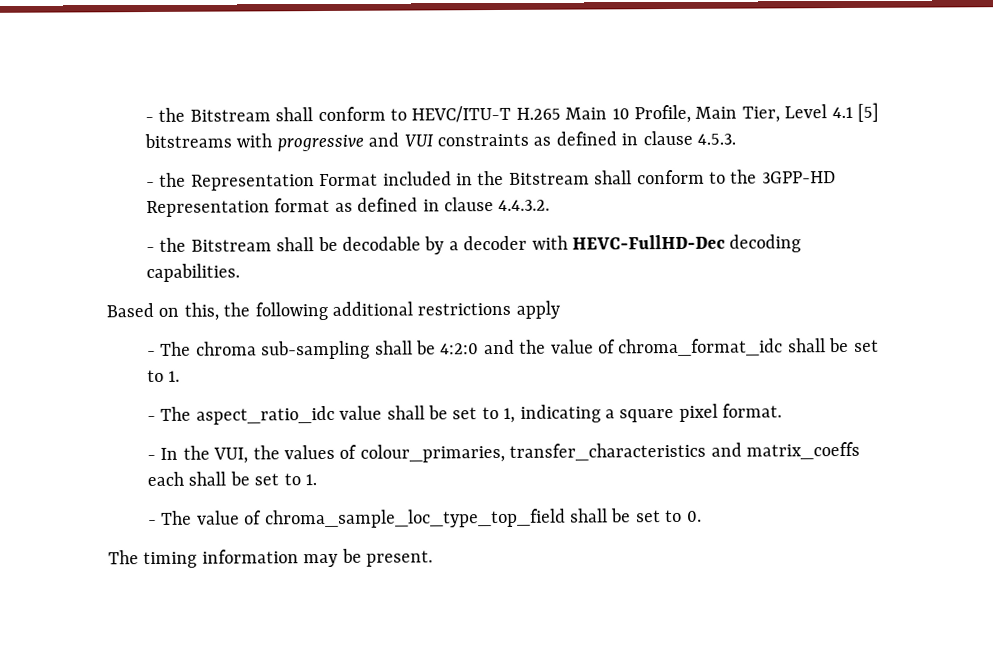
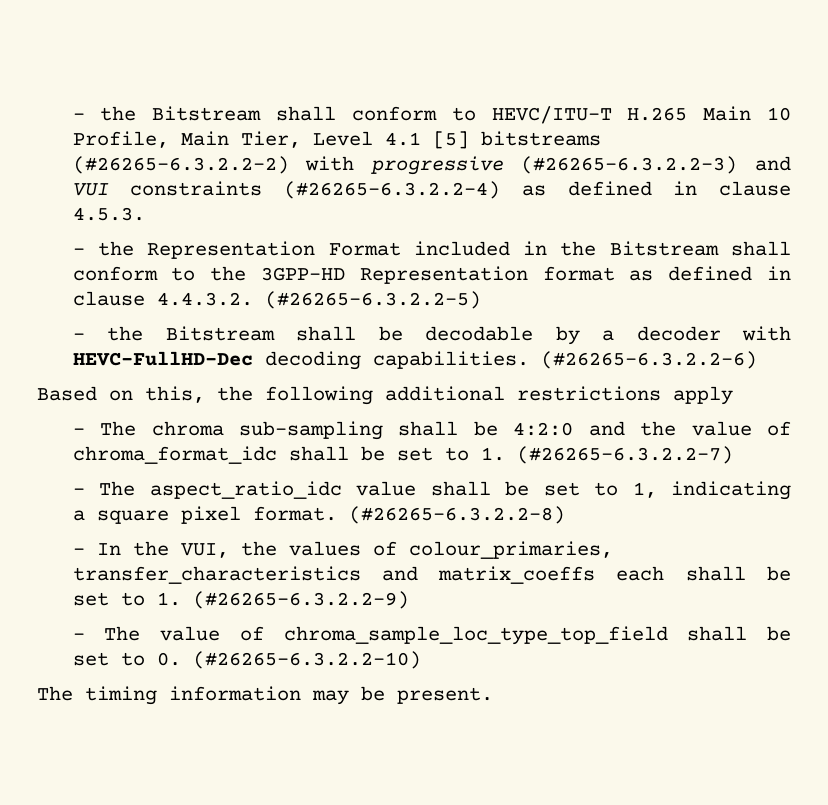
- - the Bitstream shall conform to HEVC/ITU-T H.265 Main 10 Profile, Main Tier, Level 4.1 [5] bitstreams with progressive and VUI constraints as defined in clause 4.5.3.
+ - the Bitstream shall conform to HEVC/ITU-T H.265 Main 10 Profile, Main Tier, Level 4.1 [5] bitstreams (#26265-6.3.2.2-2) with progressive (#26265-6.3.2.2-3) and VUI constraints (#26265-6.3.2.2-4) as defined in clause 4.5.3.
- - the Representation Format included in the Bitstream shall conform to the 3GPP-HD Representation format as defined in clause 4.4.3.2.
+ - the Representation Format included in the Bitstream shall conform to the 3GPP-HD Representation format as defined in clause 4.4.3.2. (#26265-6.3.2.2-5)
+ (#26265-6.3.2.2-6)
- - The chroma sub-sampling shall be 4:2:0 and the value of chroma_format_idc shall be set to 1.
+ - The chroma sub-sampling shall be 4:2:0 and the value of chroma_format_idc shall be set to 1. (#26265-6.3.2.2-7)
+ (#26265-6.3.2.2-8)
- - In the VUI, the values of colour_primaries, transfer_characteristics and matrix_coeffs each shall be set to 1.
+ - In the VUI, the values of colour_primaries, transfer_characteristics and matrix_coeffs each shall be set to 1. (#26265-6.3.2.2-9)
- - The value of chroma_sample_loc_type_top_field shall be set to 0.
+ - The value of chroma_sample_loc_type_top_field shall be set to 0. (#26265-6.3.2.2-10)

